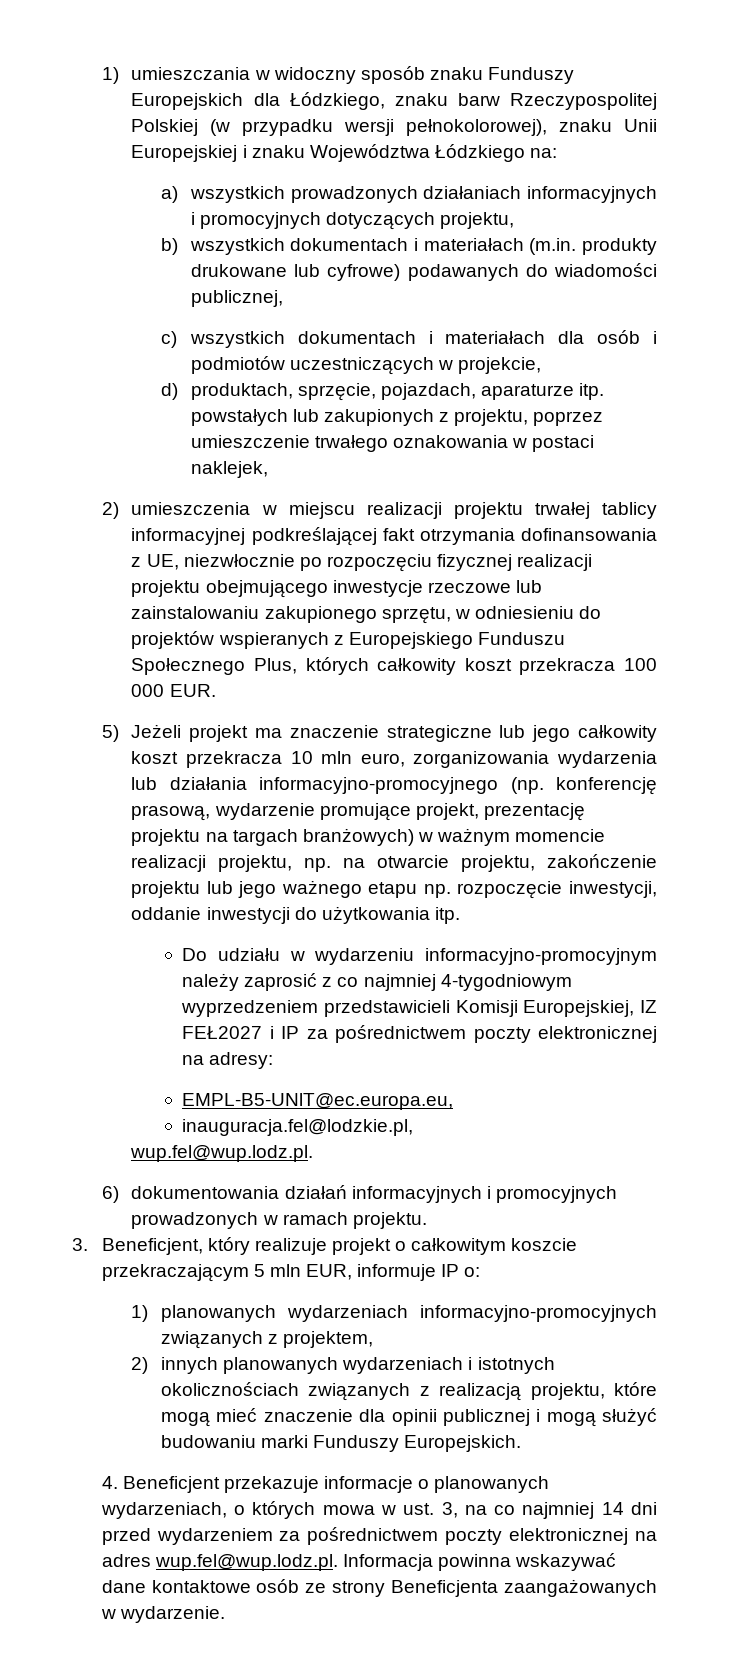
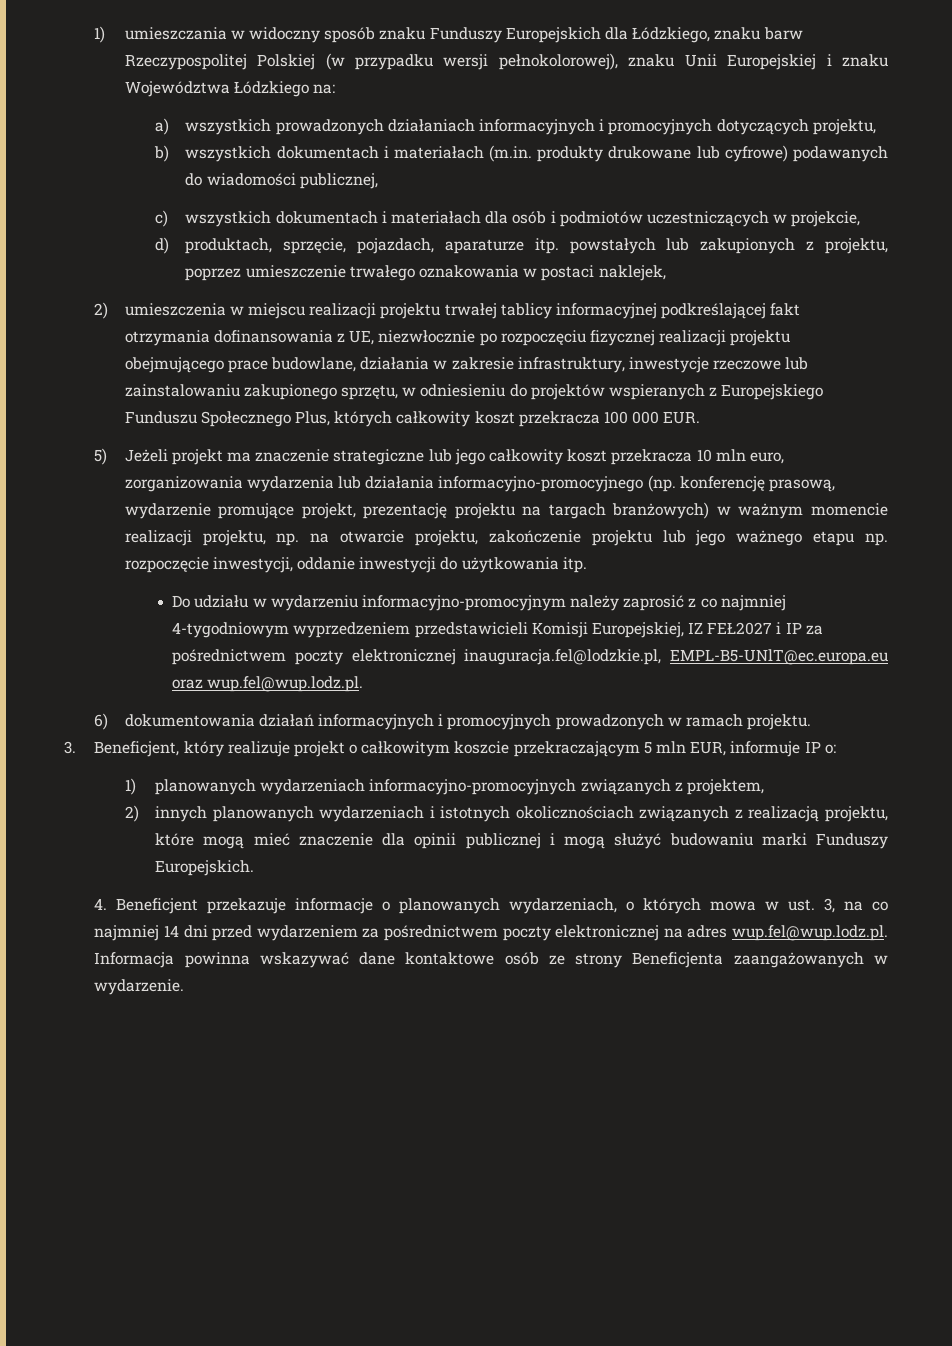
- 2) umieszczenia w miejscu realizacji projektu trwałej tablicy informacyjnej podkreślającej fakt otrzymania dofinansowania z UE, niezwłocznie po rozpoczęciu fizycznej realizacji projektu obejmującego inwestycje rzeczowe lub zainstalowaniu zakupionego sprzętu, w odniesieniu do projektów wspieranych z Europejskiego Funduszu Społecznego Plus, których całkowity koszt przekracza 100 000 EUR.
+ 2) umieszczenia w miejscu realizacji projektu trwałej tablicy informacyjnej podkreślającej fakt otrzymania dofinansowania z UE, niezwłocznie po rozpoczęciu fizycznej realizacji projektu obejmującego prace budowlane, działania w zakresie infrastruktury, inwestycje rzeczowe lub zainstalowaniu zakupionego sprzętu, w odniesieniu do projektów wspieranych z Europejskiego Funduszu Społecznego Plus, których całkowity koszt przekracza 100 000 EUR.
- Do udziału w wydarzeniu informacyjno-promocyjnym należy zaprosić z co najmniej 4-tygodniowym wyprzedzeniem przedstawicieli Komisji Europejskiej, IZ FEŁ2027 i IP za pośrednictwem poczty elektronicznej na adresy:
- EMPL-B5-UNlT@ec.europa.eu,
- inauguracja.fel@lodzkie.pl,
- wup.fel@wup.lodz.pl.
+ Do udziału w wydarzeniu informacyjno-promocyjnym należy zaprosić z co najmniej 4-tygodniowym wyprzedzeniem przedstawicieli Komisji Europejskiej, IZ FEŁ2027 i IP za pośrednictwem poczty elektronicznej inauguracja.fel@lodzkie.pl, EMPL-B5-UNlT@ec.europa.eu oraz wup.fel@wup.lodz.pl.

